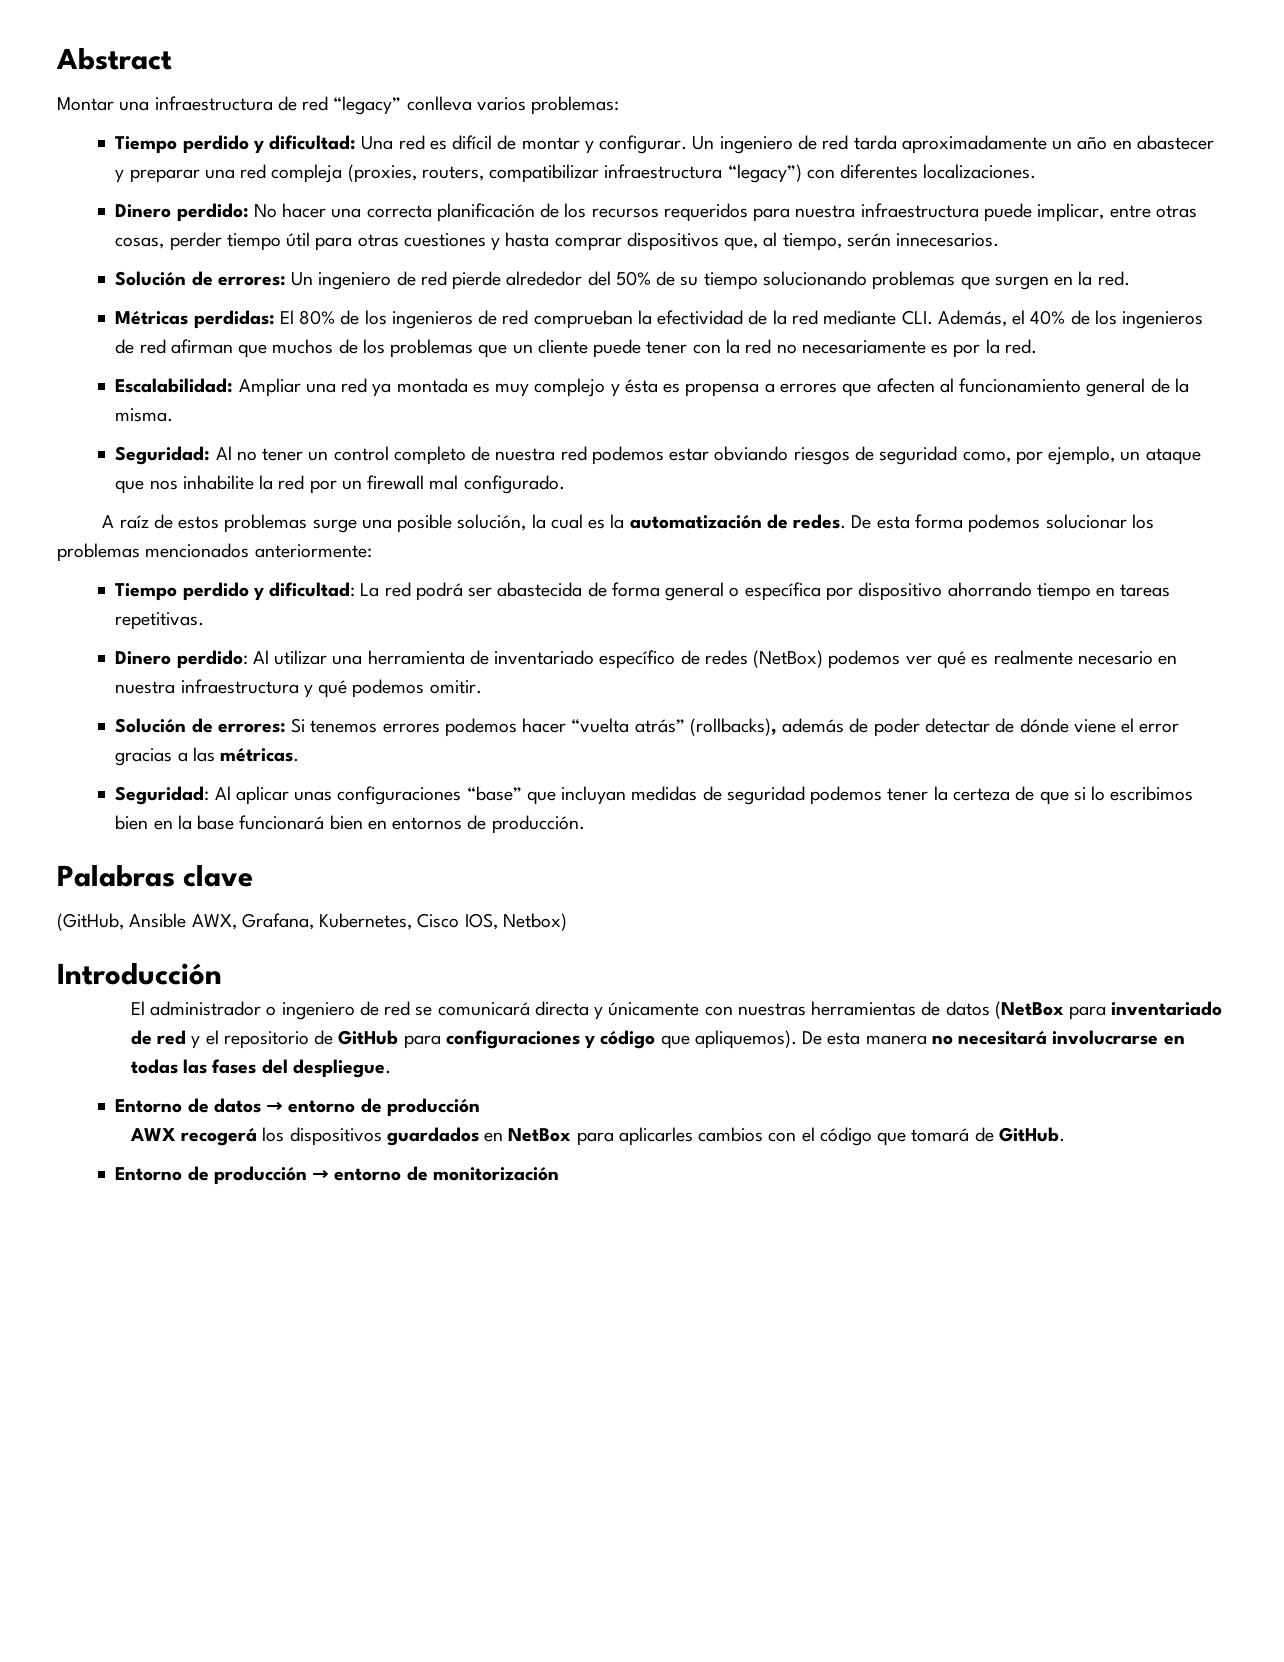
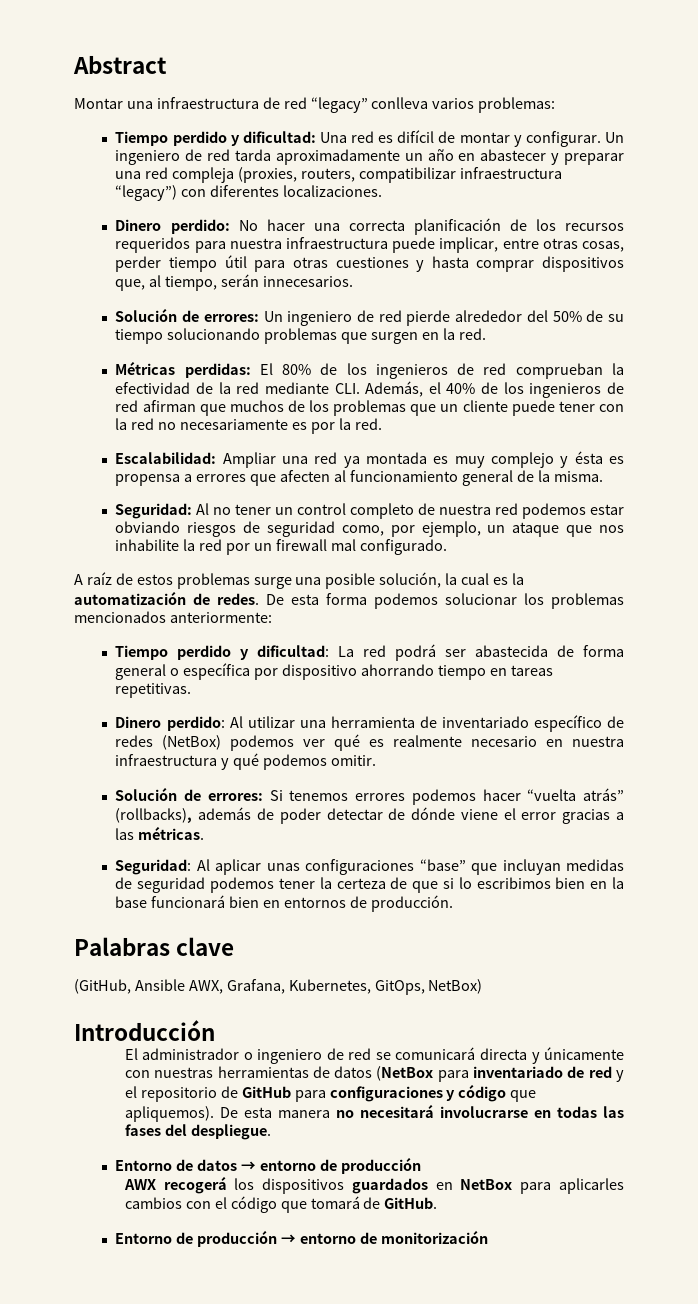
- (GitHub, Ansible AWX, Grafana, Kubernetes, Cisco IOS, Netbox)
+ (GitHub, Ansible AWX, Grafana, Kubernetes, GitOps, NetBox)

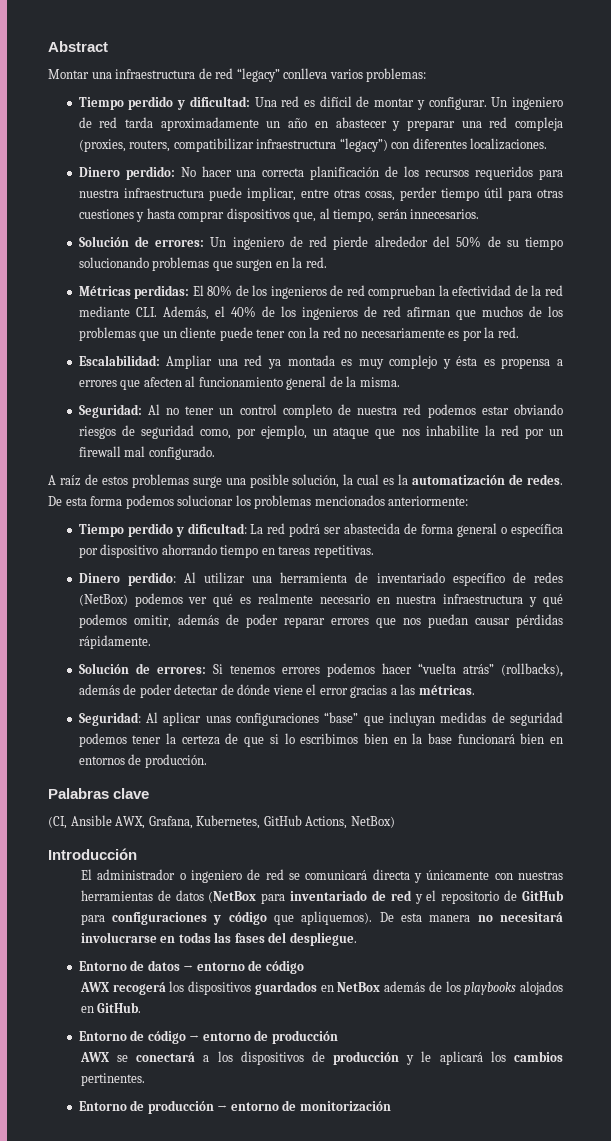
- Dinero perdido: Al utilizar una herramienta de inventariado específico de redes (NetBox) podemos ver qué es realmente necesario en nuestra infraestructura y qué podemos omitir.
+ Dinero perdido: Al utilizar una herramienta de inventariado específico de redes (NetBox) podemos ver qué es realmente necesario en nuestra infraestructura y qué podemos omitir, además de poder reparar errores que nos puedan causar pérdidas rápidamente.
- (GitHub, Ansible AWX, Grafana, Kubernetes, GitOps, NetBox)
+ (CI, Ansible AWX, Grafana, Kubernetes, GitHub Actions, NetBox)
- Entorno de datos → entorno de producción
+ Entorno de datos → entorno de código
- AWX recogerá los dispositivos guardados en NetBox para aplicarles cambios con el código que tomará de GitHub.
+ AWX recogerá los dispositivos guardados en NetBox además de los playbooks alojados en GitHub.
+ Entorno de código → entorno de producción
+ AWX se conectará a los dispositivos de producción y le aplicará los cambios pertinentes.

